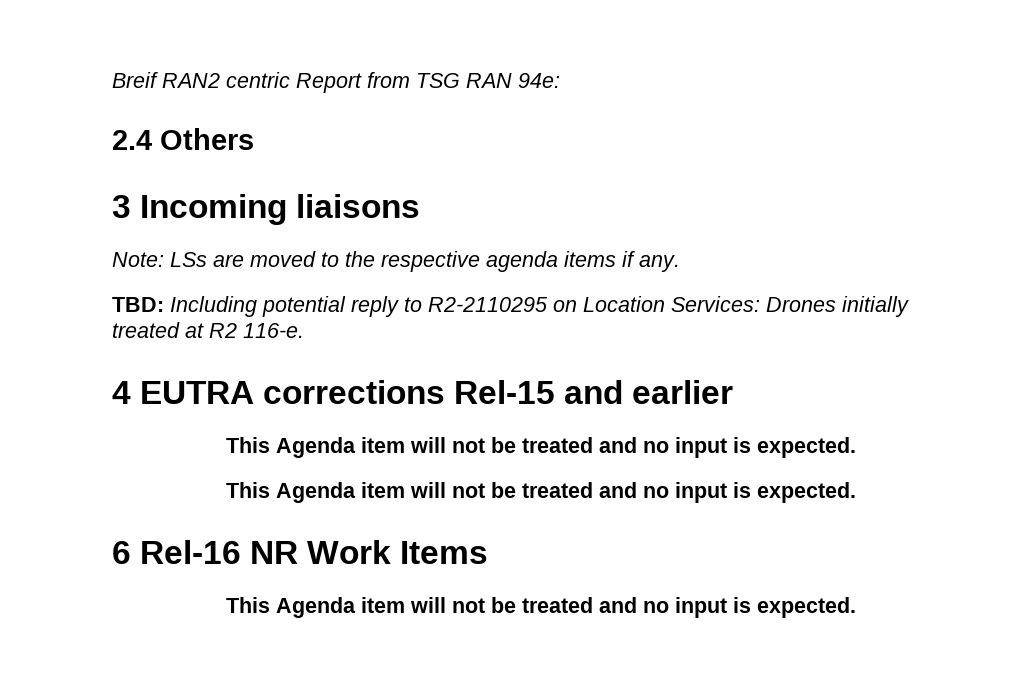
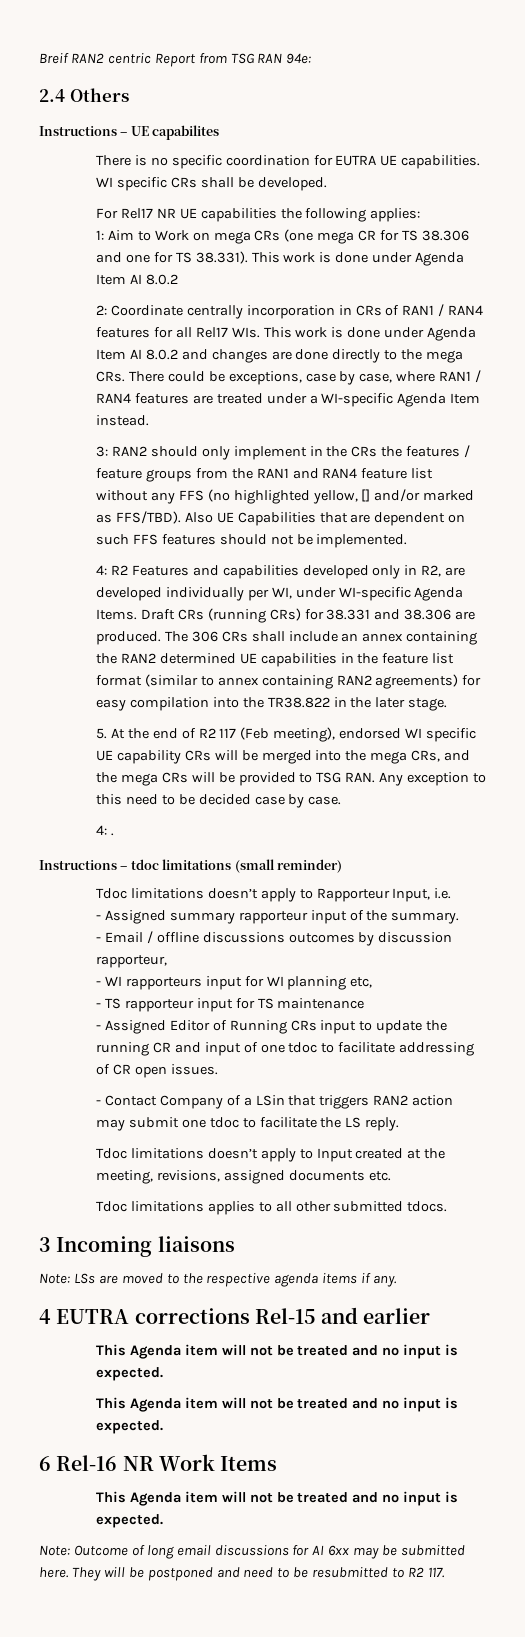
+ Instructions – UE capabilites
+ There is no specific coordination for EUTRA UE capabilities. WI specific CRs shall be developed.
+ For Rel17 NR UE capabilities the following applies:
+ 1: Aim to Work on mega CRs (one mega CR for TS 38.306 and one for TS 38.331). This work is done under Agenda Item AI 8.0.2
+ 2: Coordinate centrally incorporation in CRs of RAN1 / RAN4 features for all Rel17 WIs. This work is done under Agenda Item AI 8.0.2 and changes are done directly to the mega CRs. There could be exceptions, case by case, where RAN1 / RAN4 features are treated under a WI-specific Agenda Item instead.
+ 3: RAN2 should only implement in the CRs the features / feature groups from the RAN1 and RAN4 feature list without any FFS (no highlighted yellow, [] and/or marked as FFS/TBD). Also UE Capabilities that are dependent on such FFS features should not be implemented.
+ 4: R2 Features and capabilities developed only in R2, are developed individually per WI, under WI-specific Agenda Items. Draft CRs (running CRs) for 38.331 and 38.306 are produced. The 306 CRs shall include an annex containing the RAN2 determined UE capabilities in the feature list format (similar to annex containing RAN2 agreements) for easy compilation into the TR38.822 in the later stage.
+ 5. At the end of R2 117 (Feb meeting), endorsed WI specific UE capability CRs will be merged into the mega CRs, and the mega CRs will be provided to TSG RAN. Any exception to this need to be decided case by case.
+ 4: .
+ Instructions – tdoc limitations (small reminder)
+ Tdoc limitations doesn’t apply to Rapporteur Input, i.e.
+ - Assigned summary rapporteur input of the summary.
+ - Email / offline discussions outcomes by discussion rapporteur,
+ - WI rapporteurs input for WI planning etc,
+ - TS rapporteur input for TS maintenance
+ - Assigned Editor of Running CRs input to update the running CR and input of one tdoc to facilitate addressing of CR open issues.
+ - Contact Company of a LSin that triggers RAN2 action may submit one tdoc to facilitate the LS reply.
+ Tdoc limitations doesn’t apply to Input created at the meeting, revisions, assigned documents etc.
+ Tdoc limitations applies to all other submitted tdocs.
- TBD: Including potential reply to R2-2110295 on Location Services: Drones initially treated at R2 116-e.
+ Note: Outcome of long email discussions for AI 6xx may be submitted here. They will be postponed and need to be resubmitted to R2 117.

